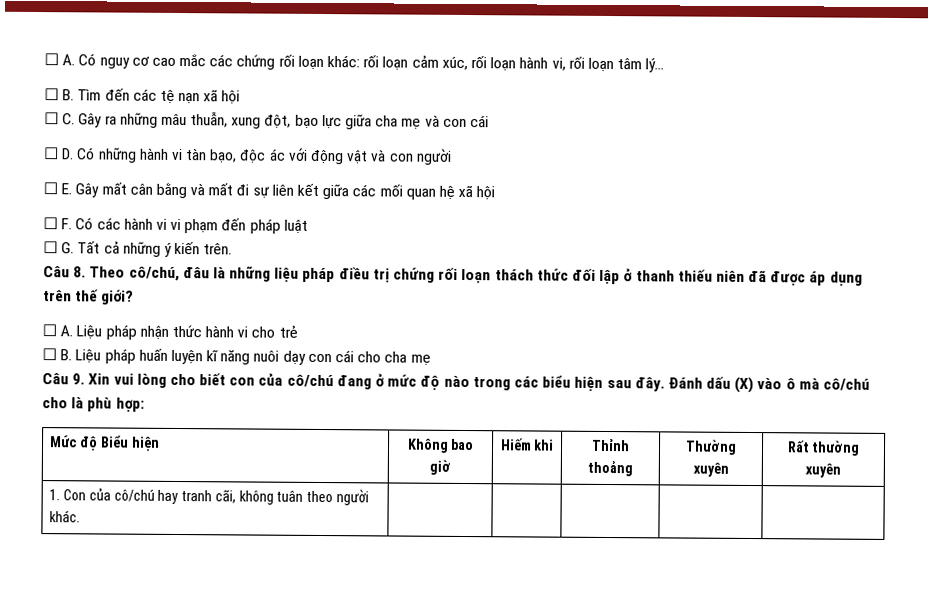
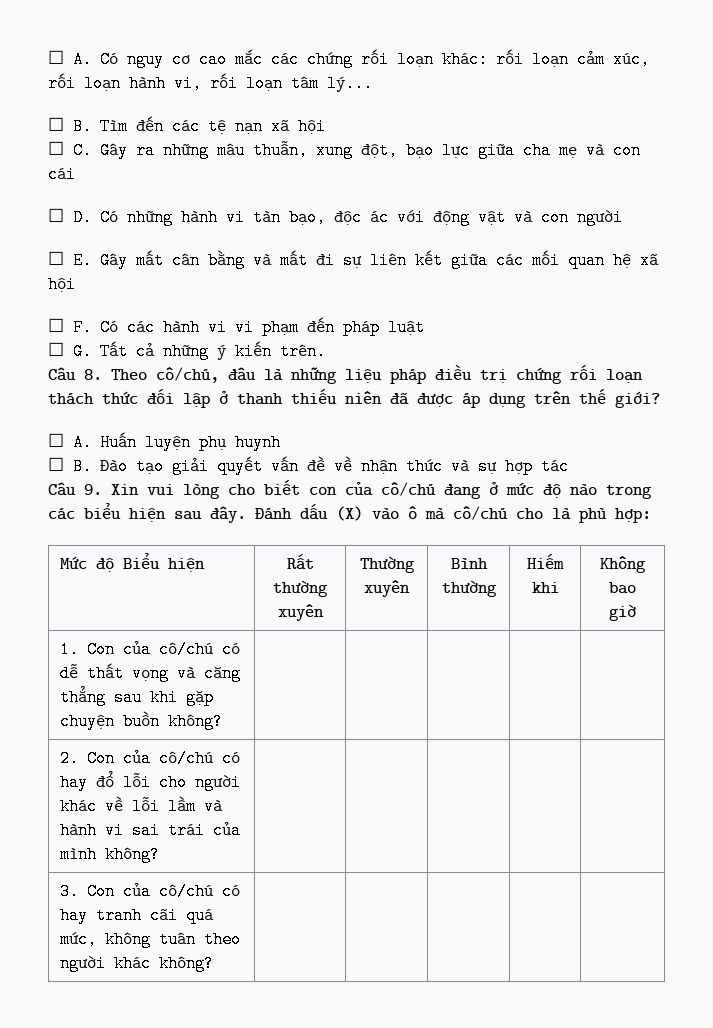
- ☐ A. Liệu pháp nhận thức hành vi cho trẻ
- ☐ B. Liệu pháp huấn luyện kĩ năng nuôi dạy con cái cho cha mẹ
+ ☐ A. Huấn luyện phụ huynh
+ ☐ B. Đào tạo giải quyết vấn đề về nhận thức và sự hợp tác
- Mức độ Biểu hiện | Không bao giờ | Hiếm khi | Thỉnh thoảng | Thường xuyên | Rất thường xuyên
- 1. Con của cô/chú hay tranh cãi, không tuân theo người khác. | | | | |
+ Mức độ Biểu hiện | Rất thường xuyên | Thường xuyên | Bình thường | Hiếm khi | Không bao giờ
+ 1. Con của cô/chú có dễ thất vọng và căng thẳng sau khi gặp chuyện buồn không? | | | | |
+ 2. Con của cô/chú có hay đổ lỗi cho người khác về lỗi lầm và hành vi sai trái của mình không? | | | | |
+ 3. Con của cô/chú có hay tranh cãi quá mức, không tuân theo người khác không? | | | | |

